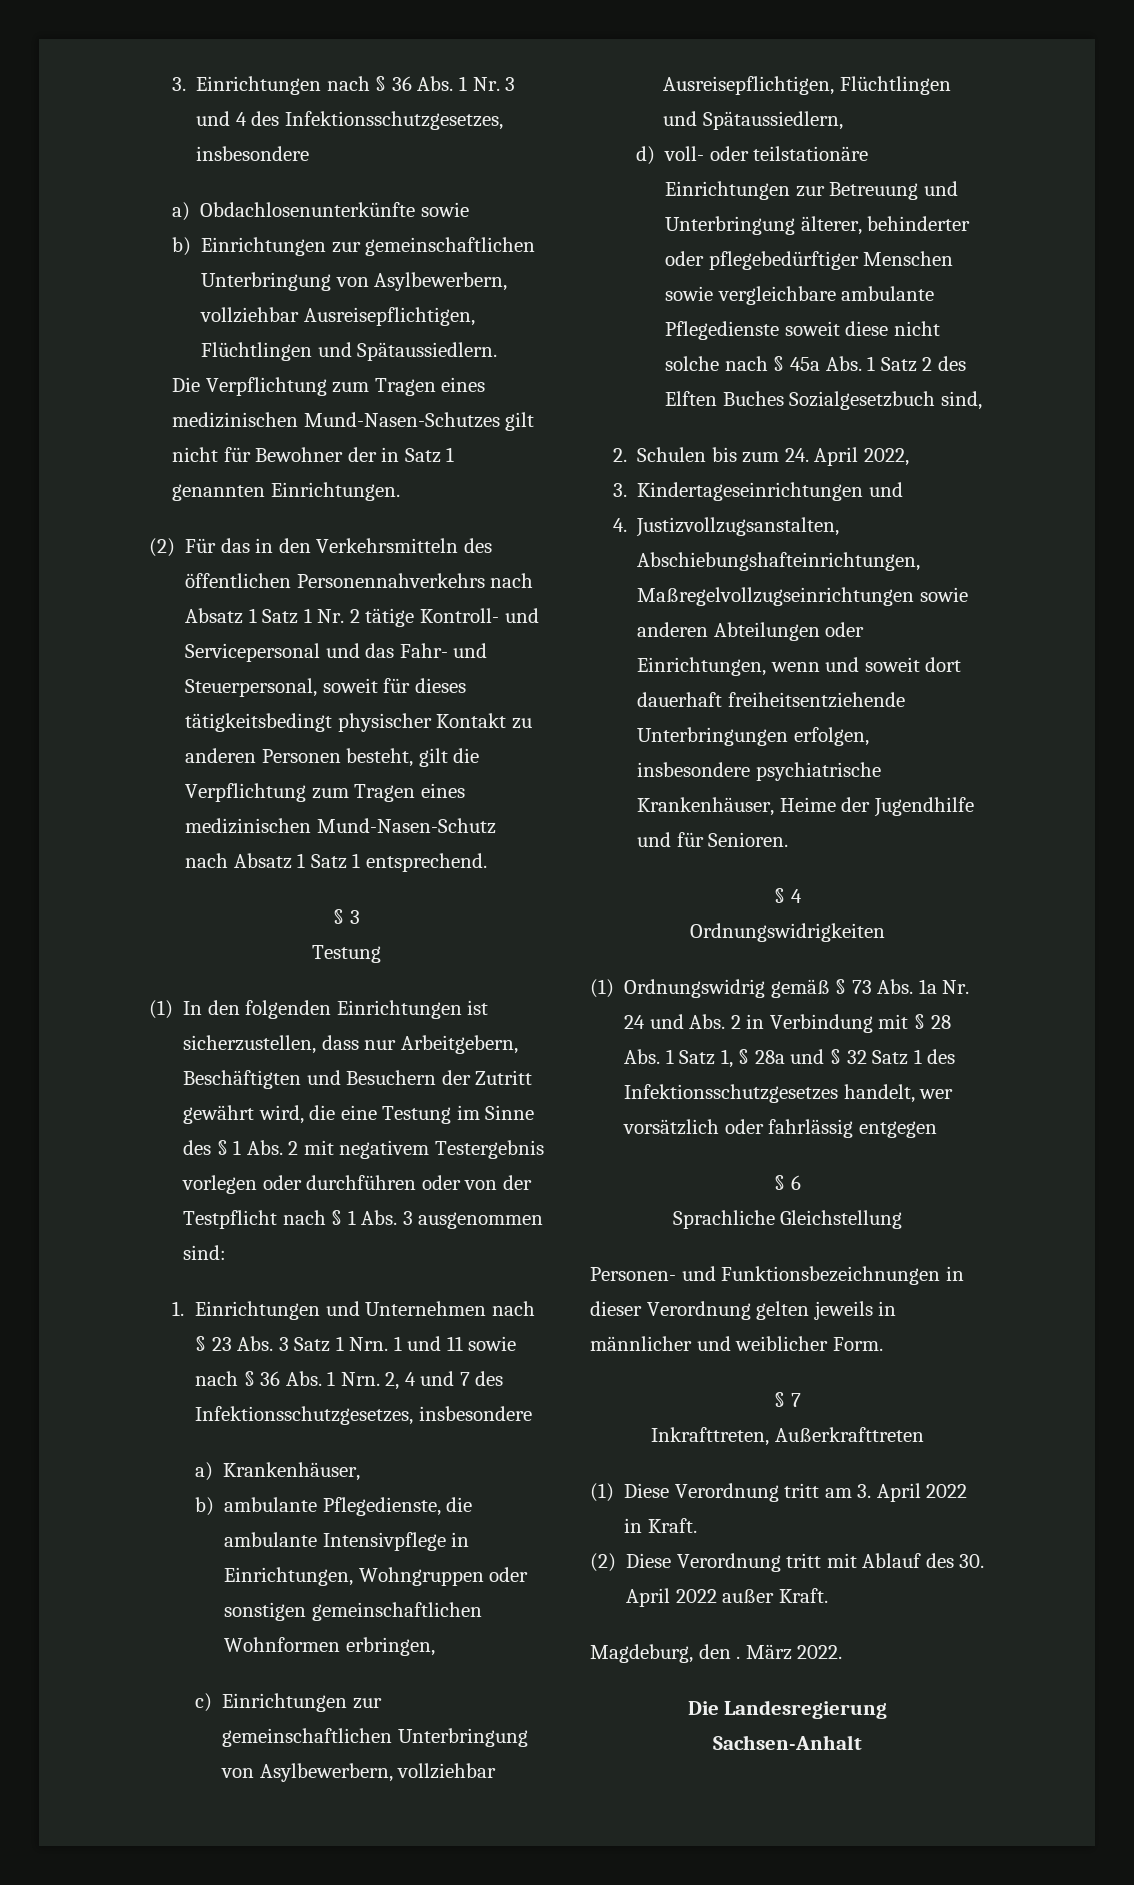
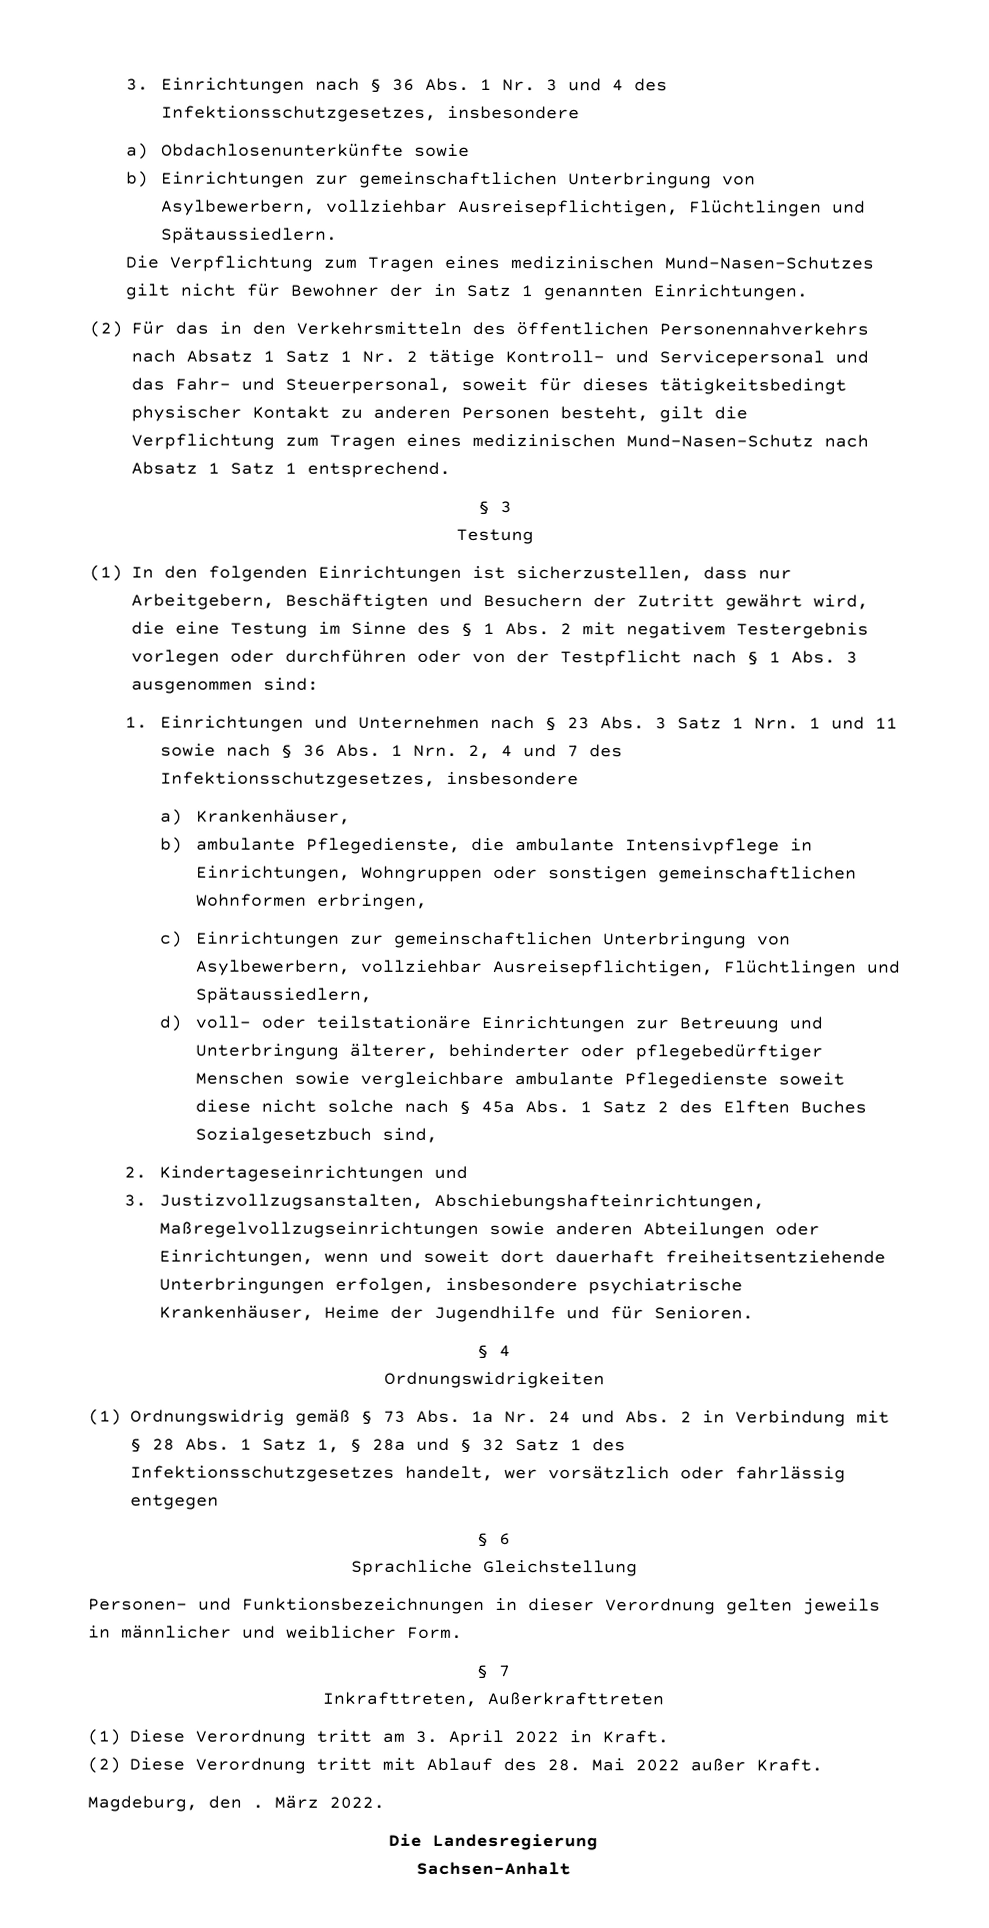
- 2. Schulen bis zum 24. April 2022,
- 3. Kindertageseinrichtungen und
+ 2. Kindertageseinrichtungen und
- 4. Justizvollzugsanstalten, Abschiebungshafteinrichtungen, Maßregelvollzugseinrichtungen sowie anderen Abteilungen oder Einrichtungen, wenn und soweit dort dauerhaft freiheitsentziehende Unterbringungen erfolgen, insbesondere psychiatrische Krankenhäuser, Heime der Jugendhilfe und für Senioren.
+ 3. Justizvollzugsanstalten, Abschiebungshafteinrichtungen, Maßregelvollzugseinrichtungen sowie anderen Abteilungen oder Einrichtungen, wenn und soweit dort dauerhaft freiheitsentziehende Unterbringungen erfolgen, insbesondere psychiatrische Krankenhäuser, Heime der Jugendhilfe und für Senioren.
- (2) Diese Verordnung tritt mit Ablauf des 30. April 2022 außer Kraft.
+ (2) Diese Verordnung tritt mit Ablauf des 28. Mai 2022 außer Kraft.

